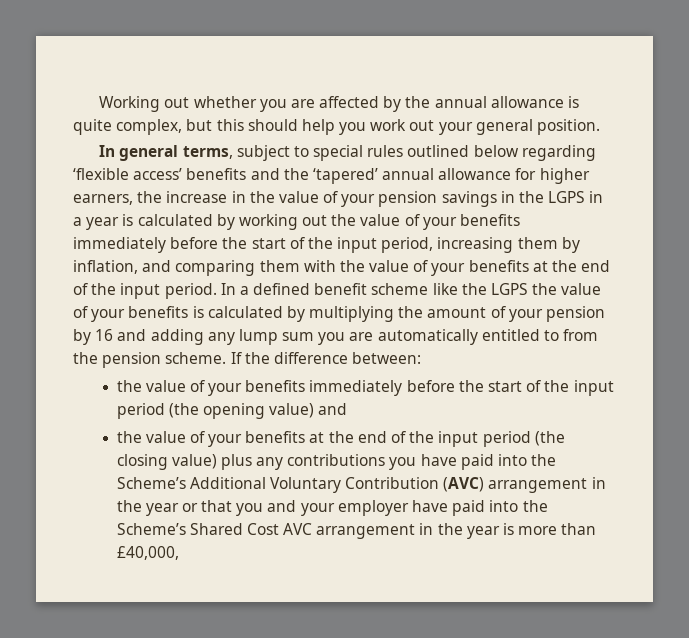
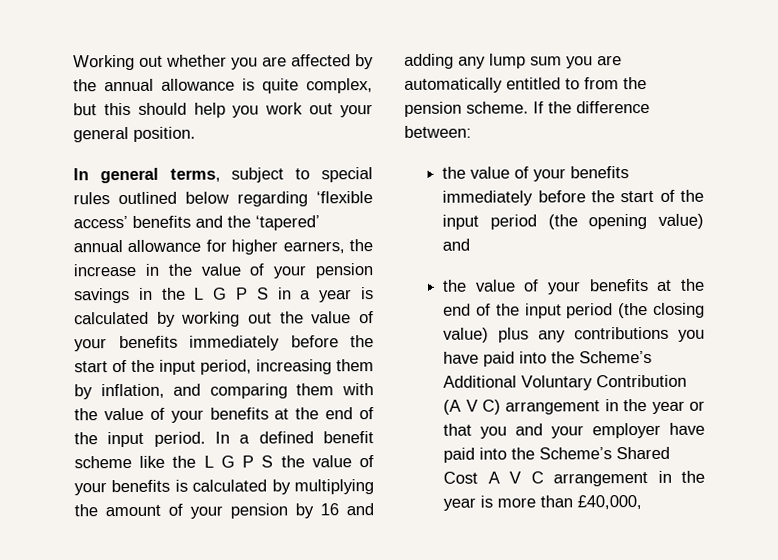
- In general terms, subject to special rules outlined below regarding ‘flexible access’ benefits and the ‘tapered’ annual allowance for higher earners, the increase in the value of your pension savings in the LGPS in a year is calculated by working out the value of your benefits immediately before the start of the input period, increasing them by inflation, and comparing them with the value of your benefits at the end of the input period.
+ In general terms, subject to special rules outlined below regarding ‘flexible access’ benefits and the ‘tapered’ annual allowance for higher earners, the increase in the value of your pension savings in the L G P S in a year is calculated by working out the value of your benefits immediately before the start of the input period, increasing them by inflation, and comparing them with the value of your benefits at the end of the input period.
- In a defined benefit scheme like the LGPS the value of your benefits is calculated by multiplying the amount of your pension by 16 and adding any lump sum you are automatically entitled to from the pension scheme.
+ In a defined benefit scheme like the L G P S the value of your benefits is calculated by multiplying the amount of your pension by 16 and adding any lump sum you are automatically entitled to from the pension scheme.
- the value of your benefits at the end of the input period (the closing value) plus any contributions you have paid into the Scheme’s Additional Voluntary Contribution (AVC) arrangement in the year or that you and your employer have paid into the Scheme’s Shared Cost AVC arrangement in the year is more than £40,000,
+ the value of your benefits at the end of the input period (the closing value) plus any contributions you have paid into the Scheme’s Additional Voluntary Contribution (A V C) arrangement in the year or that you and your employer have paid into the Scheme’s Shared Cost A V C arrangement in the year is more than £40,000,

